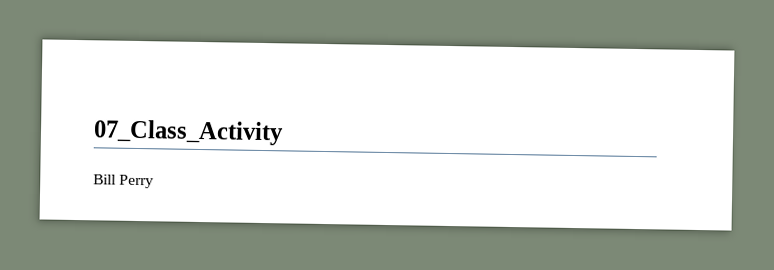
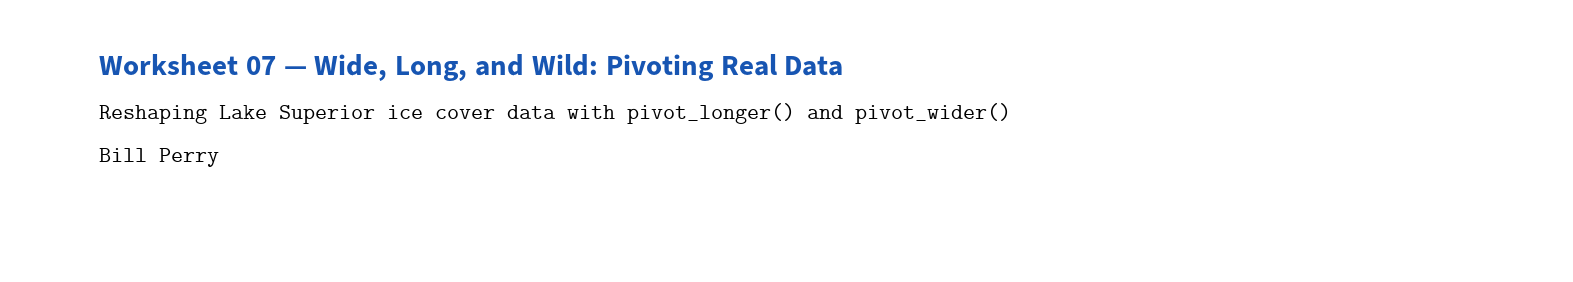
- 07_Class_Activity
+ Worksheet 07 — Wide, Long, and Wild: Pivoting Real Data
+ Reshaping Lake Superior ice cover data with pivot_longer() and pivot_wider()

